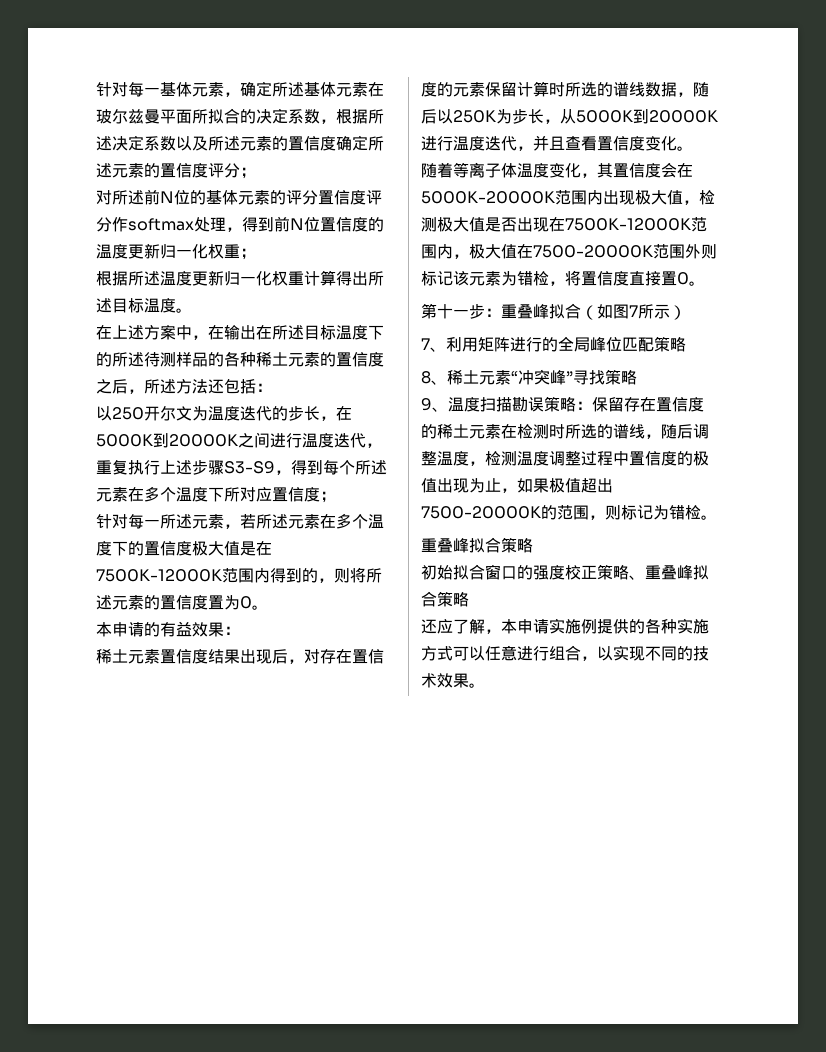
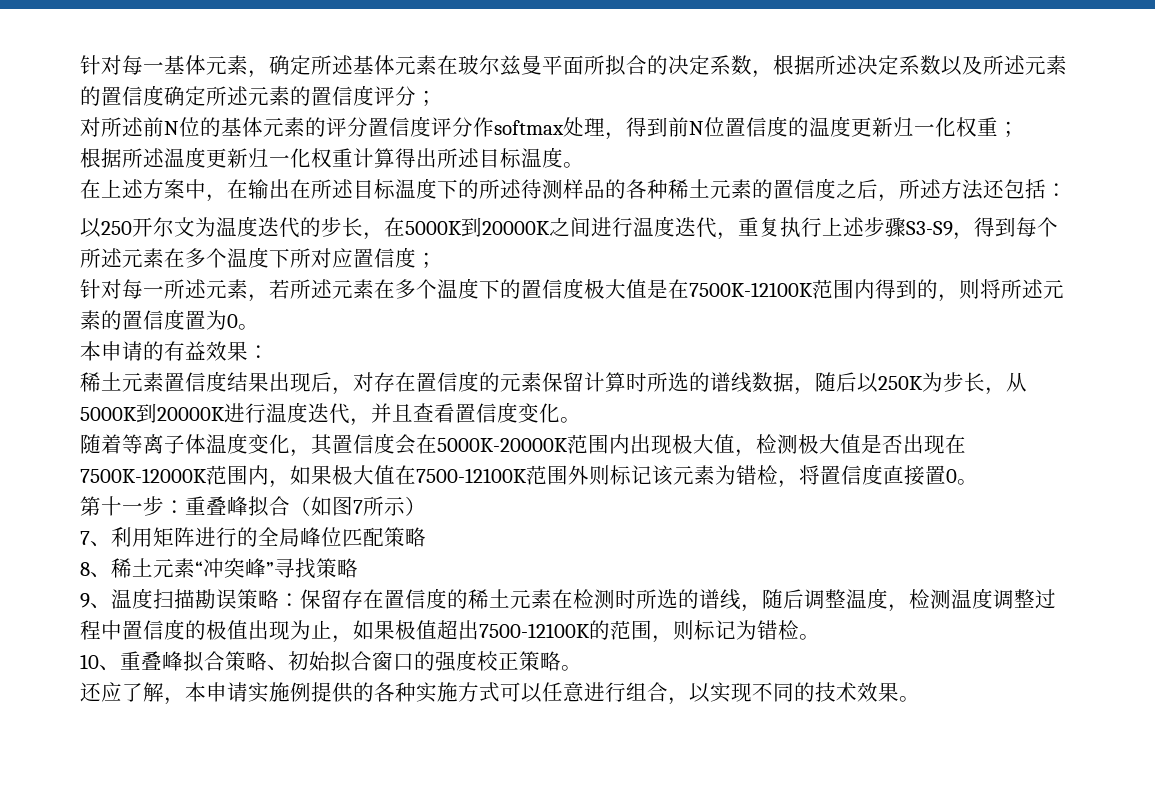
- 针对每一所述元素，若所述元素在多个温度下的置信度极大值是在7500K-12000K范围内得到的，则将所述元素的置信度置为0。
+ 针对每一所述元素，若所述元素在多个温度下的置信度极大值是在7500K-12100K范围内得到的，则将所述元素的置信度置为0。
- 随着等离子体温度变化，其置信度会在5000K-20000K范围内出现极大值，检测极大值是否出现在7500K-12000K范围内，极大值在7500-20000K范围外则标记该元素为错检，将置信度直接置0。
+ 随着等离子体温度变化，其置信度会在5000K-20000K范围内出现极大值，检测极大值是否出现在7500K-12000K范围内，如果极大值在7500-12100K范围外则标记该元素为错检，将置信度直接置0。
- 9、温度扫描勘误策略：保留存在置信度的稀土元素在检测时所选的谱线，随后调整温度，检测温度调整过程中置信度的极值出现为止，如果极值超出7500-20000K的范围，则标记为错检。
- 重叠峰拟合策略
- 初始拟合窗口的强度校正策略、重叠峰拟合策略
+ 9、温度扫描勘误策略：保留存在置信度的稀土元素在检测时所选的谱线，随后调整温度，检测温度调整过程中置信度的极值出现为止，如果极值超出7500-12100K的范围，则标记为错检。
+ 10、重叠峰拟合策略、初始拟合窗口的强度校正策略。

